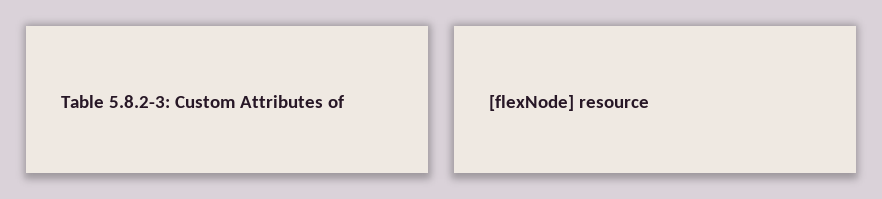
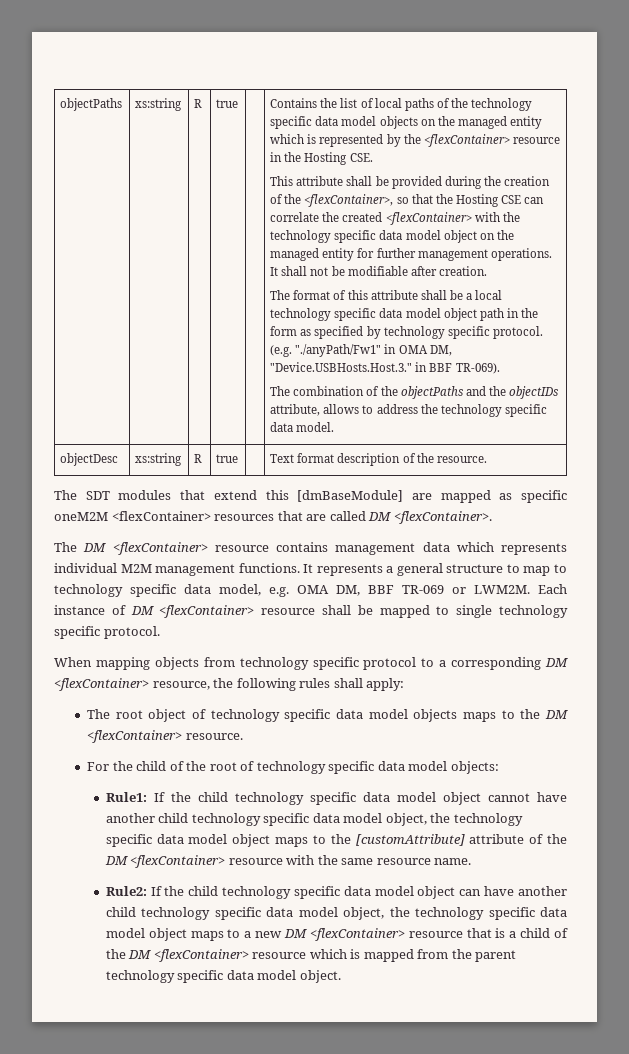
- Table 5.8.2-3: Custom Attributes of [flexNode] resource
+ objectPaths | xs:string | R | true | | Contains the list of local paths of the technology specific data model objects on the managed entity which is represented by the <flexContainer> resource in the Hosting CSE.
+ This attribute shall be provided during the creation of the <flexContainer>, so that the Hosting CSE can correlate the created <flexContainer> with the technology specific data model object on the managed entity for further management operations. It shall not be modifiable after creation.
+ The format of this attribute shall be a local technology specific data model object path in the form as specified by technology specific protocol. (e.g. "./anyPath/Fw1" in OMA DM, "Device.USBHosts.Host.3." in BBF TR-069).
+ The combination of the objectPaths and the objectIDs attribute, allows to address the technology specific data model.
+ objectDesc | xs:string | R | true | | Text format description of the resource.
+ The SDT modules that extend this [dmBaseModule] are mapped as specific oneM2M <flexContainer> resources that are called DM <flexContainer>.
+ The DM <flexContainer> resource contains management data which represents individual M2M management functions. It represents a general structure to map to technology specific data model, e.g. OMA DM, BBF TR-069 or LWM2M. Each instance of DM <flexContainer> resource shall be mapped to single technology specific protocol.
+ When mapping objects from technology specific protocol to a corresponding DM <flexContainer> resource, the following rules shall apply:
+ The root object of technology specific data model objects maps to the DM <flexContainer> resource.
+ For the child of the root of technology specific data model objects:
+ Rule1: If the child technology specific data model object cannot have another child technology specific data model object, the technology specific data model object maps to the [customAttribute] attribute of the DM <flexContainer> resource with the same resource name.
+ Rule2: If the child technology specific data model object can have another child technology specific data model object, the technology specific data model object maps to a new DM <flexContainer> resource that is a child of the DM <flexContainer> resource which is mapped from the parent technology specific data model object.

